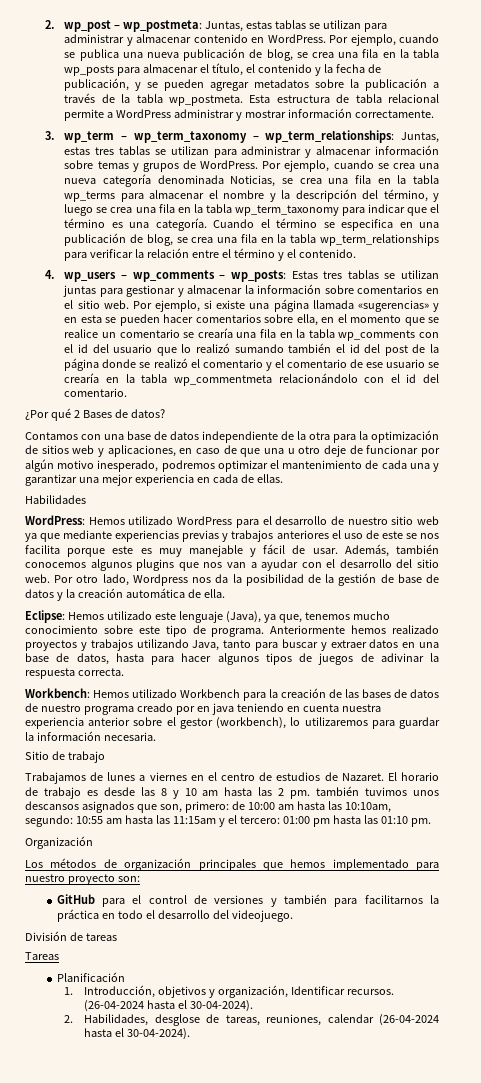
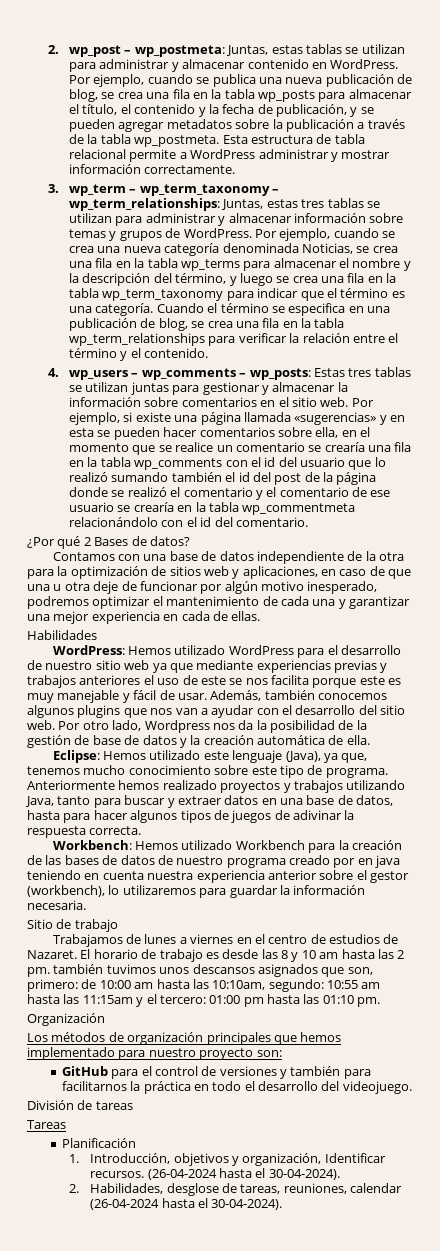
- Contamos con una base de datos independiente de la otra para la optimización de sitios web y aplicaciones, en caso de que una u otro deje de funcionar por algún motivo inesperado, podremos optimizar el mantenimiento de cada una y garantizar una mejor experiencia en cada de ellas.
+ Contamos con una base de datos independiente de la otra para la optimización de sitios web y aplicaciones, en caso de que una u otra deje de funcionar por algún motivo inesperado, podremos optimizar el mantenimiento de cada una y garantizar una mejor experiencia en cada de ellas.

